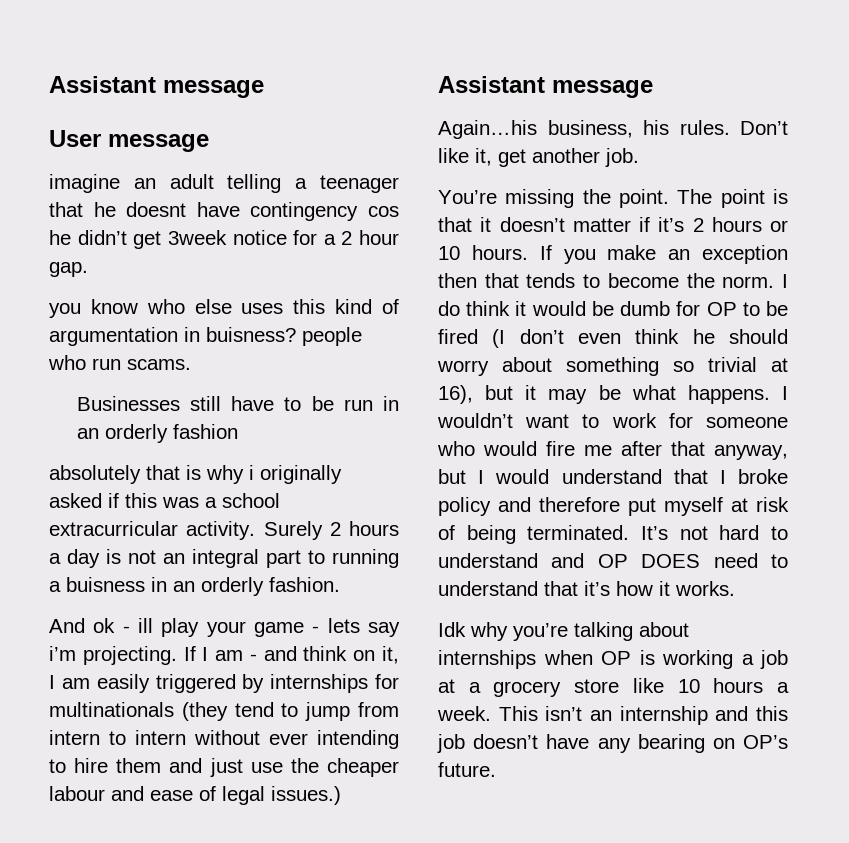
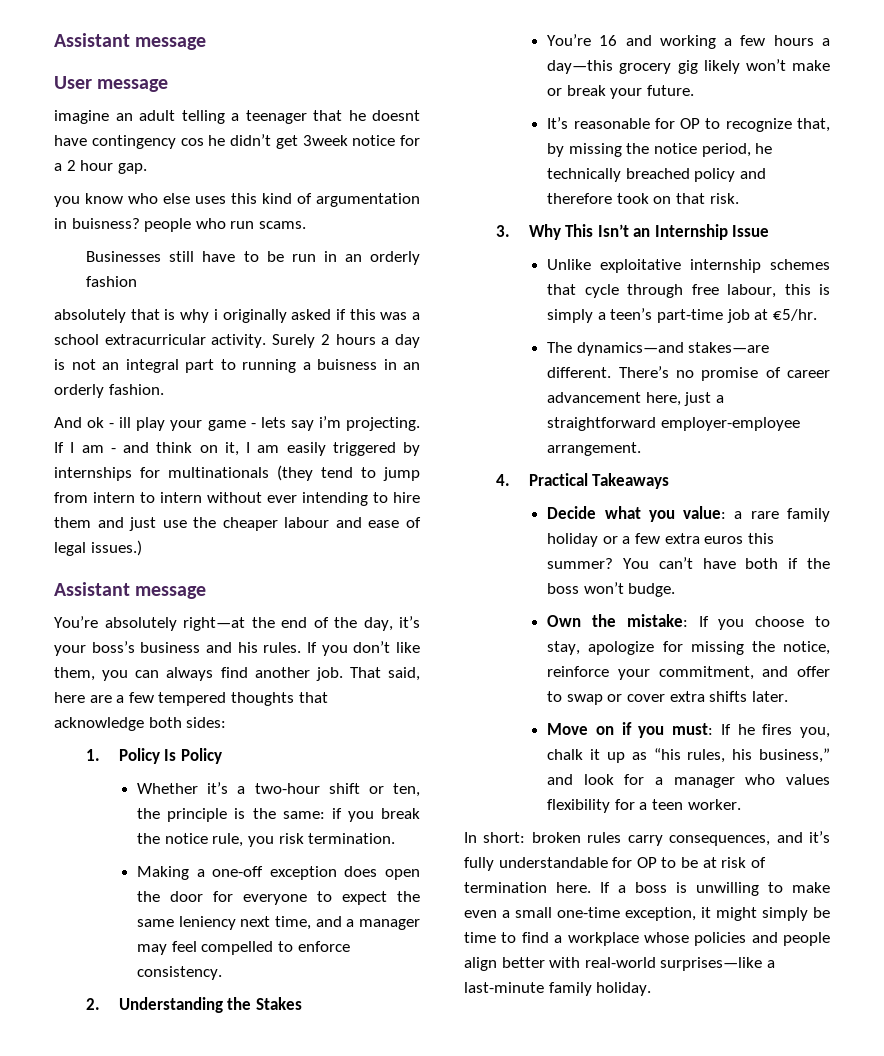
- Again…his business, his rules. Don’t like it, get another job.
- You’re missing the point. The point is that it doesn’t matter if it’s 2 hours or 10 hours. If you make an exception then that tends to become the norm. I do think it would be dumb for OP to be fired (I don’t even think he should worry about something so trivial at 16), but it may be what happens. I wouldn’t want to work for someone who would fire me after that anyway, but I would understand that I broke policy and therefore put myself at risk of being terminated. It’s not hard to understand and OP DOES need to understand that it’s how it works.
- Idk why you’re talking about internships when OP is working a job at a grocery store like 10 hours a week. This isn’t an internship and this job doesn’t have any bearing on OP’s future.
+ You’re absolutely right—at the end of the day, it’s your boss’s business and his rules. If you don’t like them, you can always find another job. That said, here are a few tempered thoughts that acknowledge both sides:
+ 1. Policy Is Policy
+ Whether it’s a two-hour shift or ten, the principle is the same: if you break the notice rule, you risk termination.
+ Making a one-off exception does open the door for everyone to expect the same leniency next time, and a manager may feel compelled to enforce consistency.
+ 2. Understanding the Stakes
+ You’re 16 and working a few hours a day—this grocery gig likely won’t make or break your future.
+ It’s reasonable for OP to recognize that, by missing the notice period, he technically breached policy and therefore took on that risk.
+ 3. Why This Isn’t an Internship Issue
+ Unlike exploitative internship schemes that cycle through free labour, this is simply a teen’s part-time job at €5/hr.
+ The dynamics—and stakes—are different. There’s no promise of career advancement here, just a straightforward employer-employee arrangement.
+ 4. Practical Takeaways
+ Decide what you value: a rare family holiday or a few extra euros this summer? You can’t have both if the boss won’t budge.
+ Own the mistake: If you choose to stay, apologize for missing the notice, reinforce your commitment, and offer to swap or cover extra shifts later.
+ Move on if you must: If he fires you, chalk it up as “his rules, his business,” and look for a manager who values flexibility for a teen worker.
+ In short: broken rules carry consequences, and it’s fully understandable for OP to be at risk of termination here. If a boss is unwilling to make even a small one-time exception, it might simply be time to find a workplace whose policies and people align better with real-world surprises—like a last-minute family holiday.

